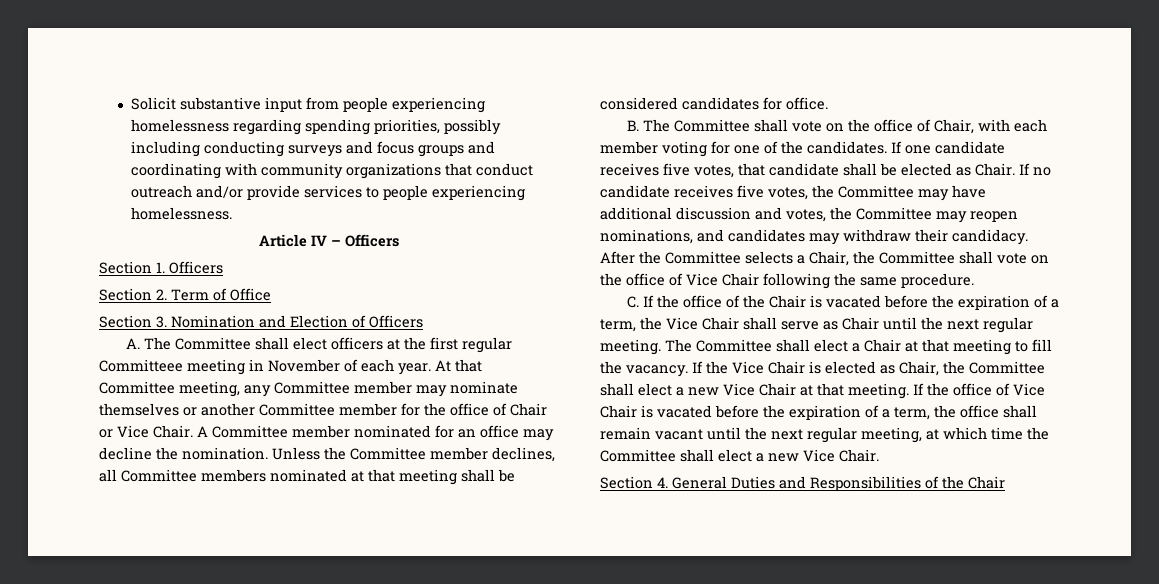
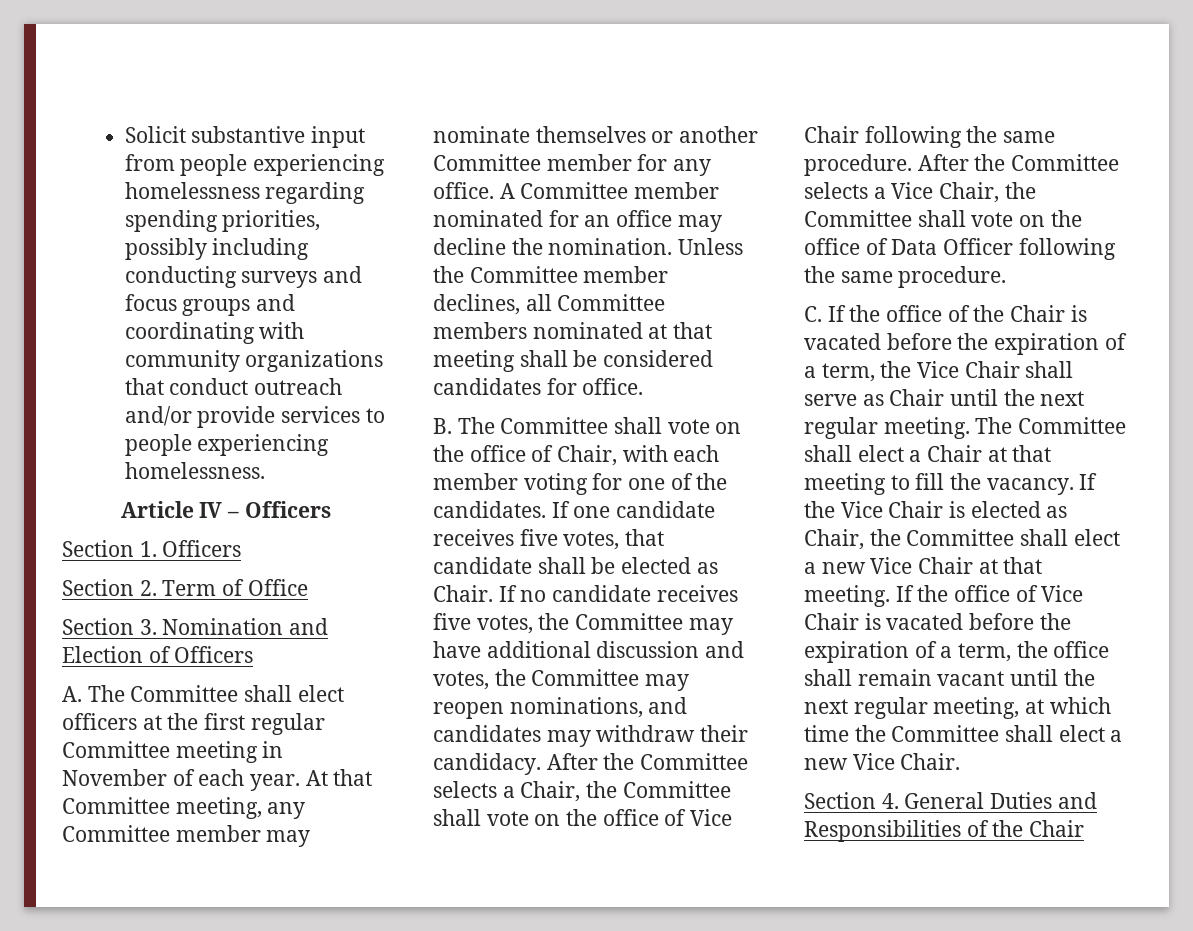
- A. The Committee shall elect officers at the first regular Committeee meeting in November of each year.
+ A. The Committee shall elect officers at the first regular Committee meeting in November of each year.
- At that Committee meeting, any Committee member may nominate themselves or another Committee member for the office of Chair or Vice Chair.
+ At that Committee meeting, any Committee member may nominate themselves or another Committee member for any office.
+ After the Committee selects a Vice Chair, the Committee shall vote on the office of Data Officer following the same procedure.

